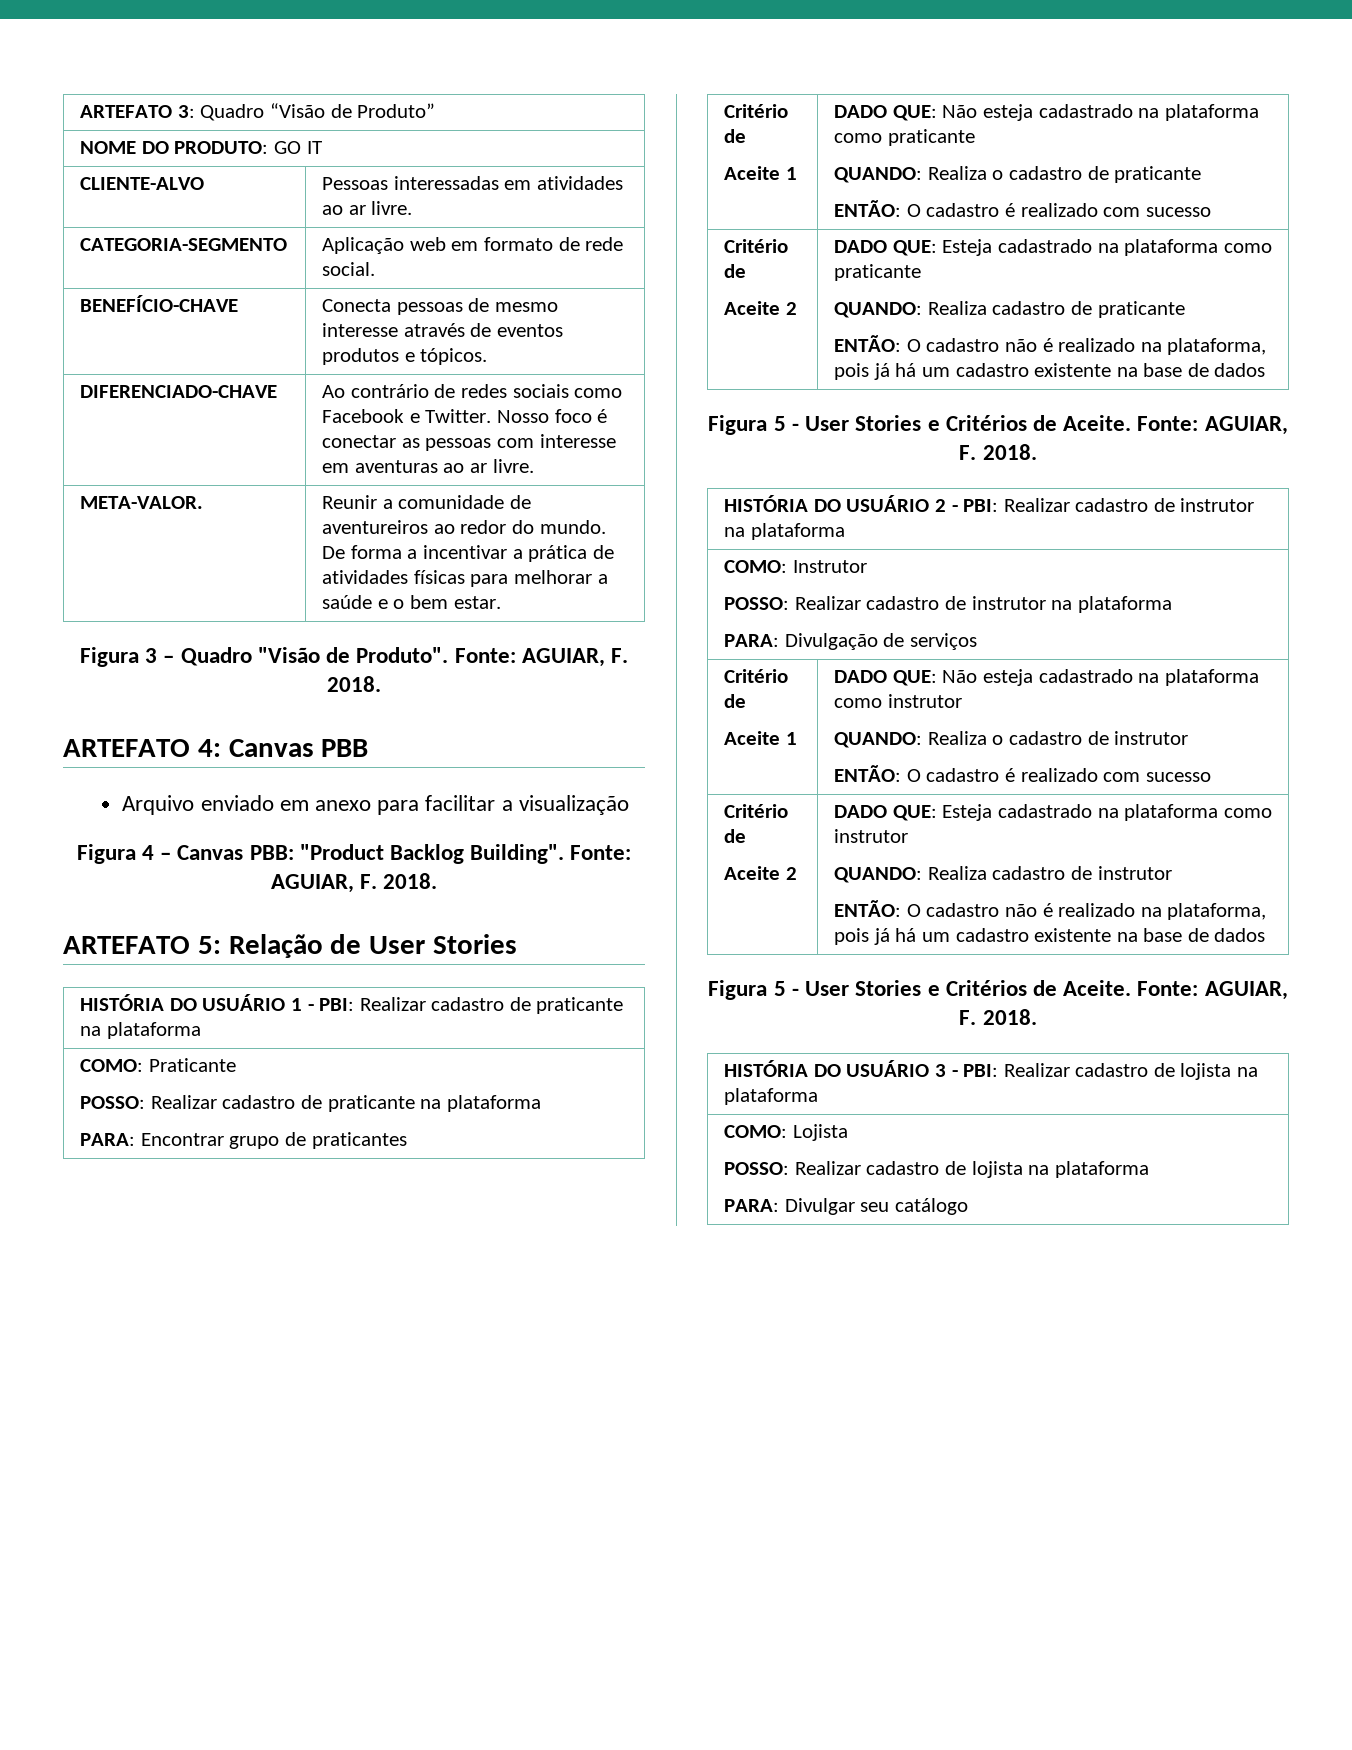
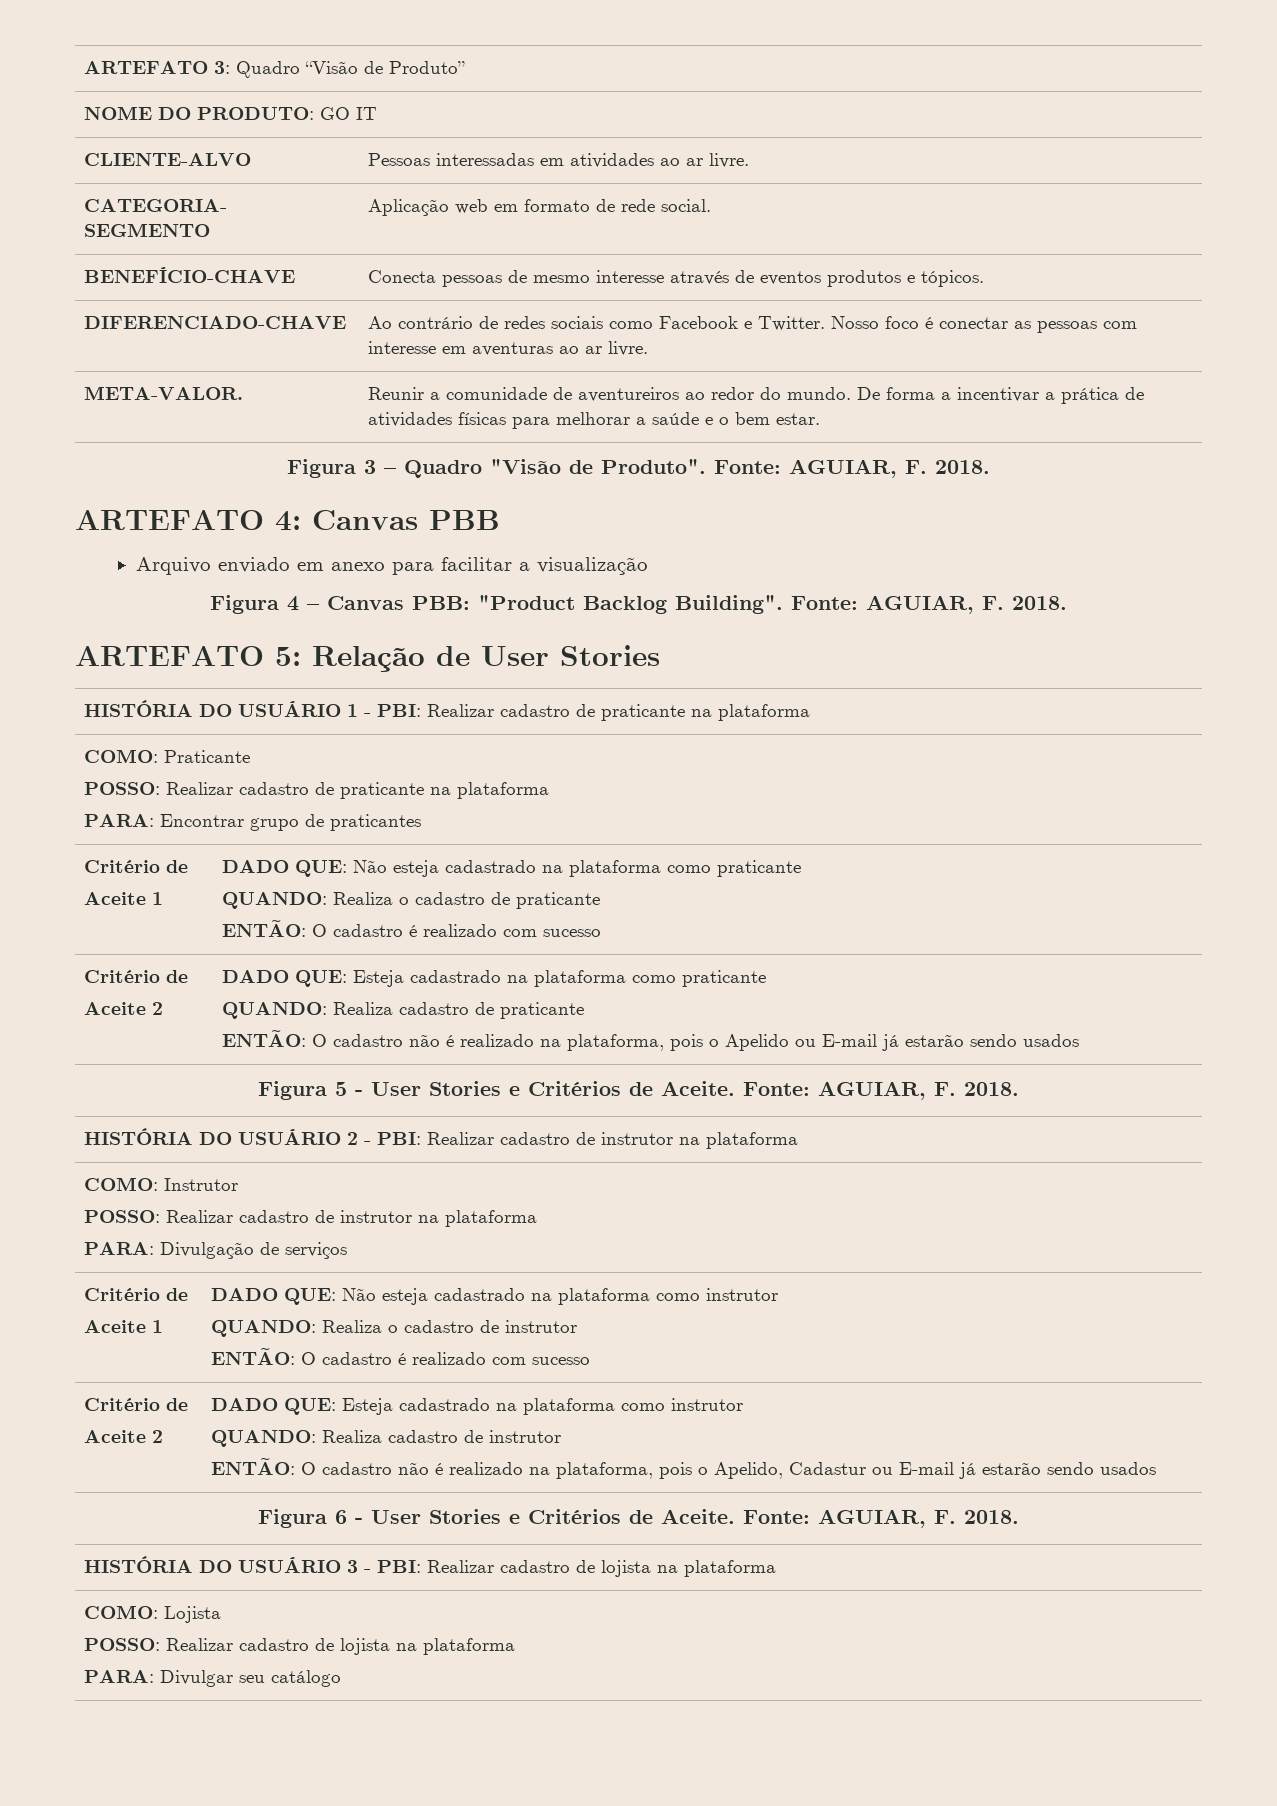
  COMO: Praticante
  POSSO: Realizar cadastro de praticante na plataforma
  PARA: Encontrar grupo de praticantes
  Critério de
  Aceite 1 | DADO QUE: Não esteja cadastrado na plataforma como praticante
  QUANDO: Realiza o cadastro de praticante
  ENTÃO: O cadastro é realizado com sucesso
  Critério de
  Aceite 2 | DADO QUE: Esteja cadastrado na plataforma como praticante
  QUANDO: Realiza cadastro de praticante
- ENTÃO: O cadastro não é realizado na plataforma, pois já há um cadastro existente na base de dados
+ ENTÃO: O cadastro não é realizado na plataforma, pois o Apelido ou E-mail já estarão sendo usados
  COMO: Instrutor
  POSSO: Realizar cadastro de instrutor na plataforma
  PARA: Divulgação de serviços
  Critério de
  Aceite 1 | DADO QUE: Não esteja cadastrado na plataforma como instrutor
  QUANDO: Realiza o cadastro de instrutor
  ENTÃO: O cadastro é realizado com sucesso
  Critério de
  Aceite 2 | DADO QUE: Esteja cadastrado na plataforma como instrutor
  QUANDO: Realiza cadastro de instrutor
- ENTÃO: O cadastro não é realizado na plataforma, pois já há um cadastro existente na base de dados
- Figura 5 - User Stories e Critérios de Aceite.
+ ENTÃO: O cadastro não é realizado na plataforma, pois o Apelido, Cadastur ou E-mail já estarão sendo usados
+ Figura 6 - User Stories e Critérios de Aceite.

